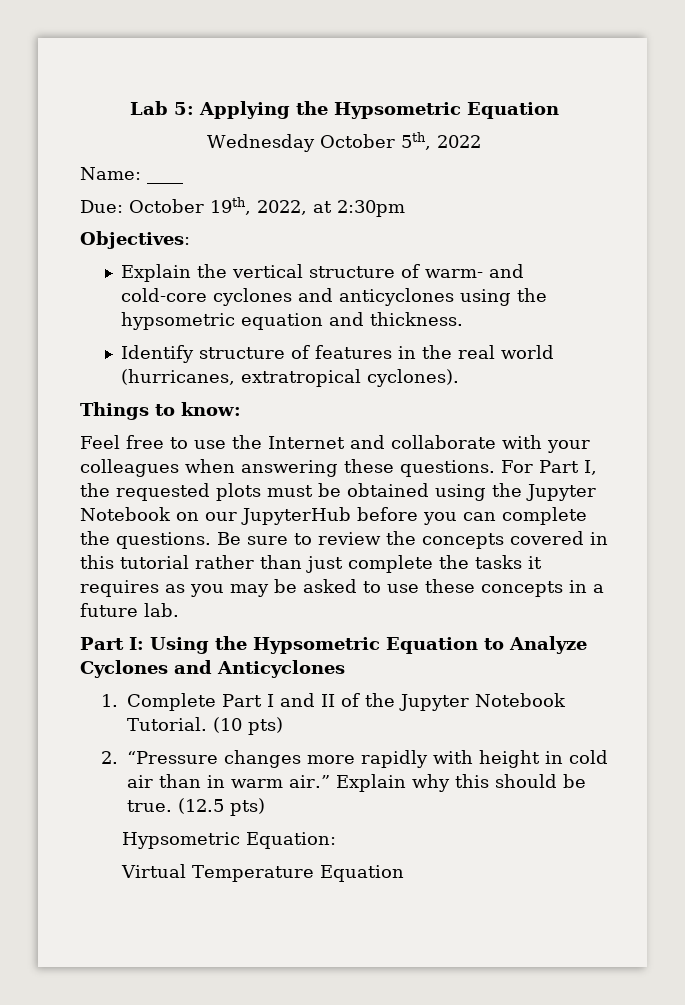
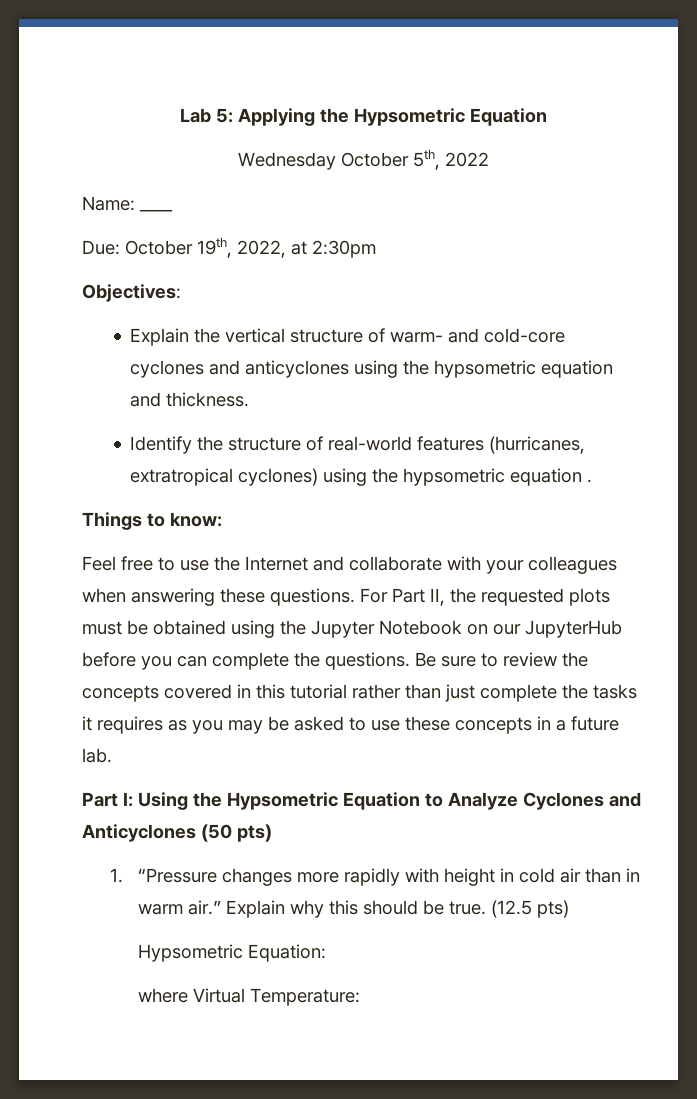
- Identify structure of features in the real world (hurricanes, extratropical cyclones).
+ Identify the structure of real-world features (hurricanes, extratropical cyclones) using the hypsometric equation .
- For Part I, the requested plots must be obtained using the Jupyter Notebook on our JupyterHub before you can complete the questions.
+ For Part II, the requested plots must be obtained using the Jupyter Notebook on our JupyterHub before you can complete the questions.
- Part I: Using the Hypsometric Equation to Analyze Cyclones and Anticyclones
- 1. Complete Part I and II of the Jupyter Notebook Tutorial. (10 pts)
- 2. “Pressure changes more rapidly with height in cold air than in warm air.”
+ Part I: Using the Hypsometric Equation to Analyze Cyclones and Anticyclones (50 pts)
+ 1. “Pressure changes more rapidly with height in cold air than in warm air.”
- Virtual Temperature Equation
+ where Virtual Temperature:

